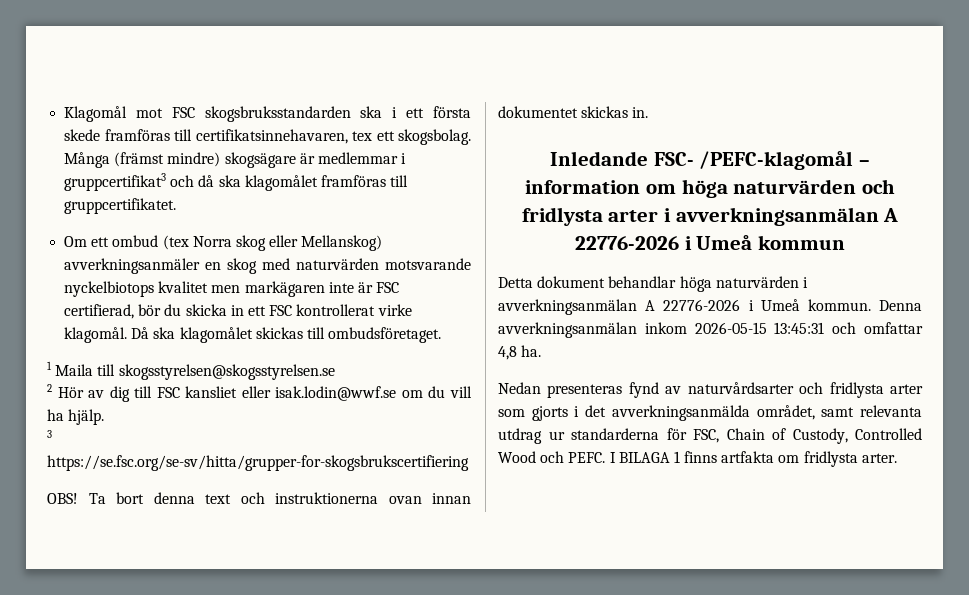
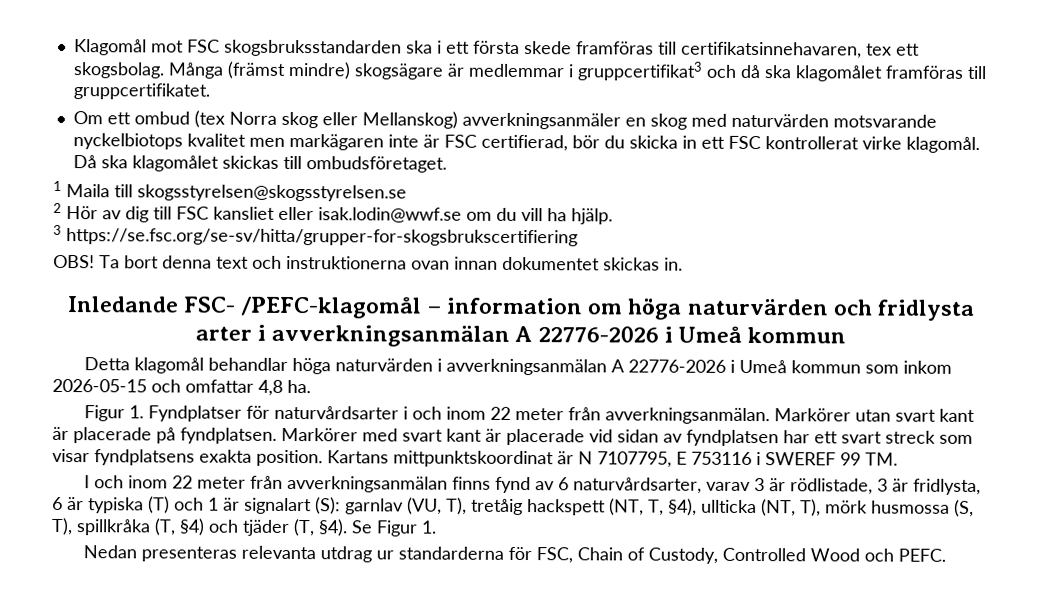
- Detta dokument behandlar höga naturvärden i avverkningsanmälan A 22776-2026 i Umeå kommun. Denna avverkningsanmälan inkom 2026-05-15 13:45:31 och omfattar 4,8 ha.
+ Detta klagomål behandlar höga naturvärden i avverkningsanmälan A 22776-2026 i Umeå kommun som inkom 2026-05-15 och omfattar 4,8 ha.
- Nedan presenteras fynd av naturvårdsarter och fridlysta arter som gjorts i det avverkningsanmälda området, samt relevanta utdrag ur standarderna för FSC, Chain of Custody, Controlled Wood och PEFC. I BILAGA 1 finns artfakta om fridlysta arter.
+ Figur 1. Fyndplatser för naturvårdsarter i och inom 22 meter från avverkningsanmälan. Markörer utan svart kant är placerade på fyndplatsen. Markörer med svart kant är placerade vid sidan av fyndplatsen har ett svart streck som visar fyndplatsens exakta position. Kartans mittpunktskoordinat är N 7107795, E 753116 i SWEREF 99 TM.
+ I och inom 22 meter från avverkningsanmälan finns fynd av 6 naturvårdsarter, varav 3 är rödlistade, 3 är fridlysta, 6 är typiska (T) och 1 är signalart (S): garnlav (VU, T), tretåig hackspett (NT, T, §4), ullticka (NT, T), mörk husmossa (S, T), spillkråka (T, §4) och tjäder (T, §4). Se Figur 1.
+ Nedan presenteras relevanta utdrag ur standarderna för FSC, Chain of Custody, Controlled Wood och PEFC.

